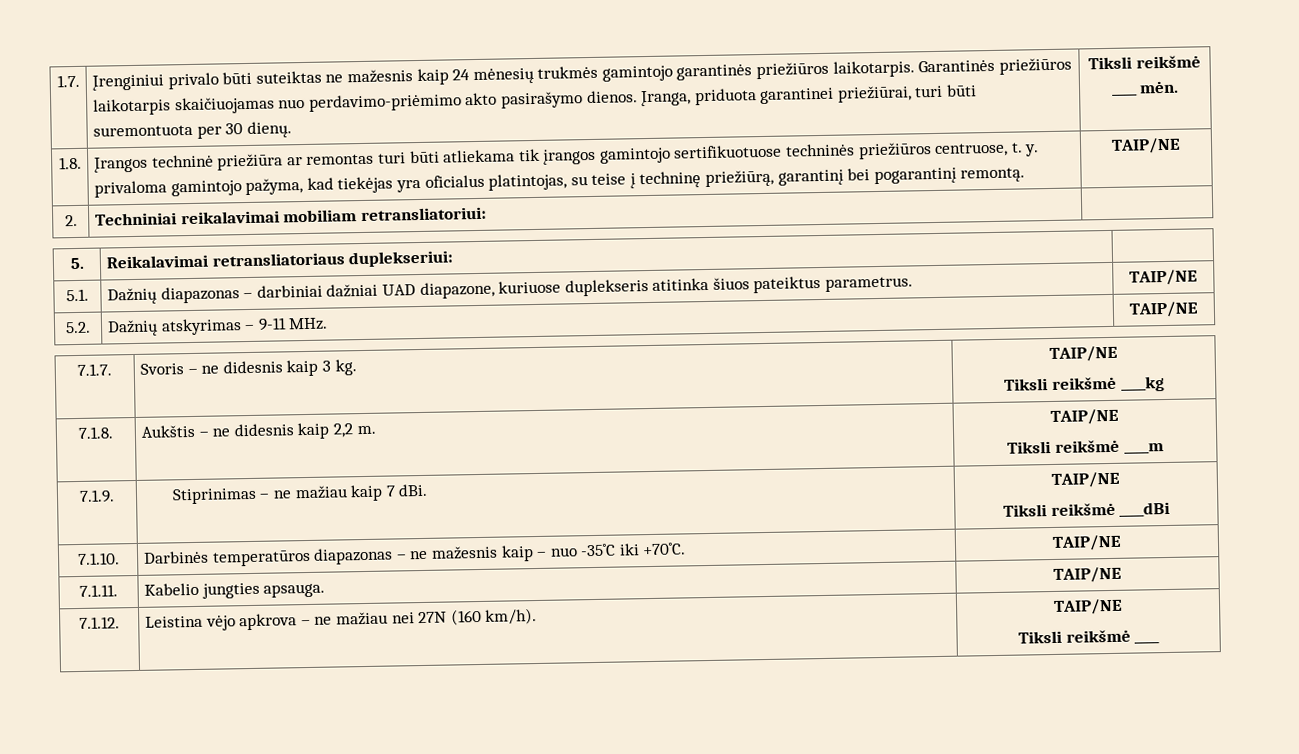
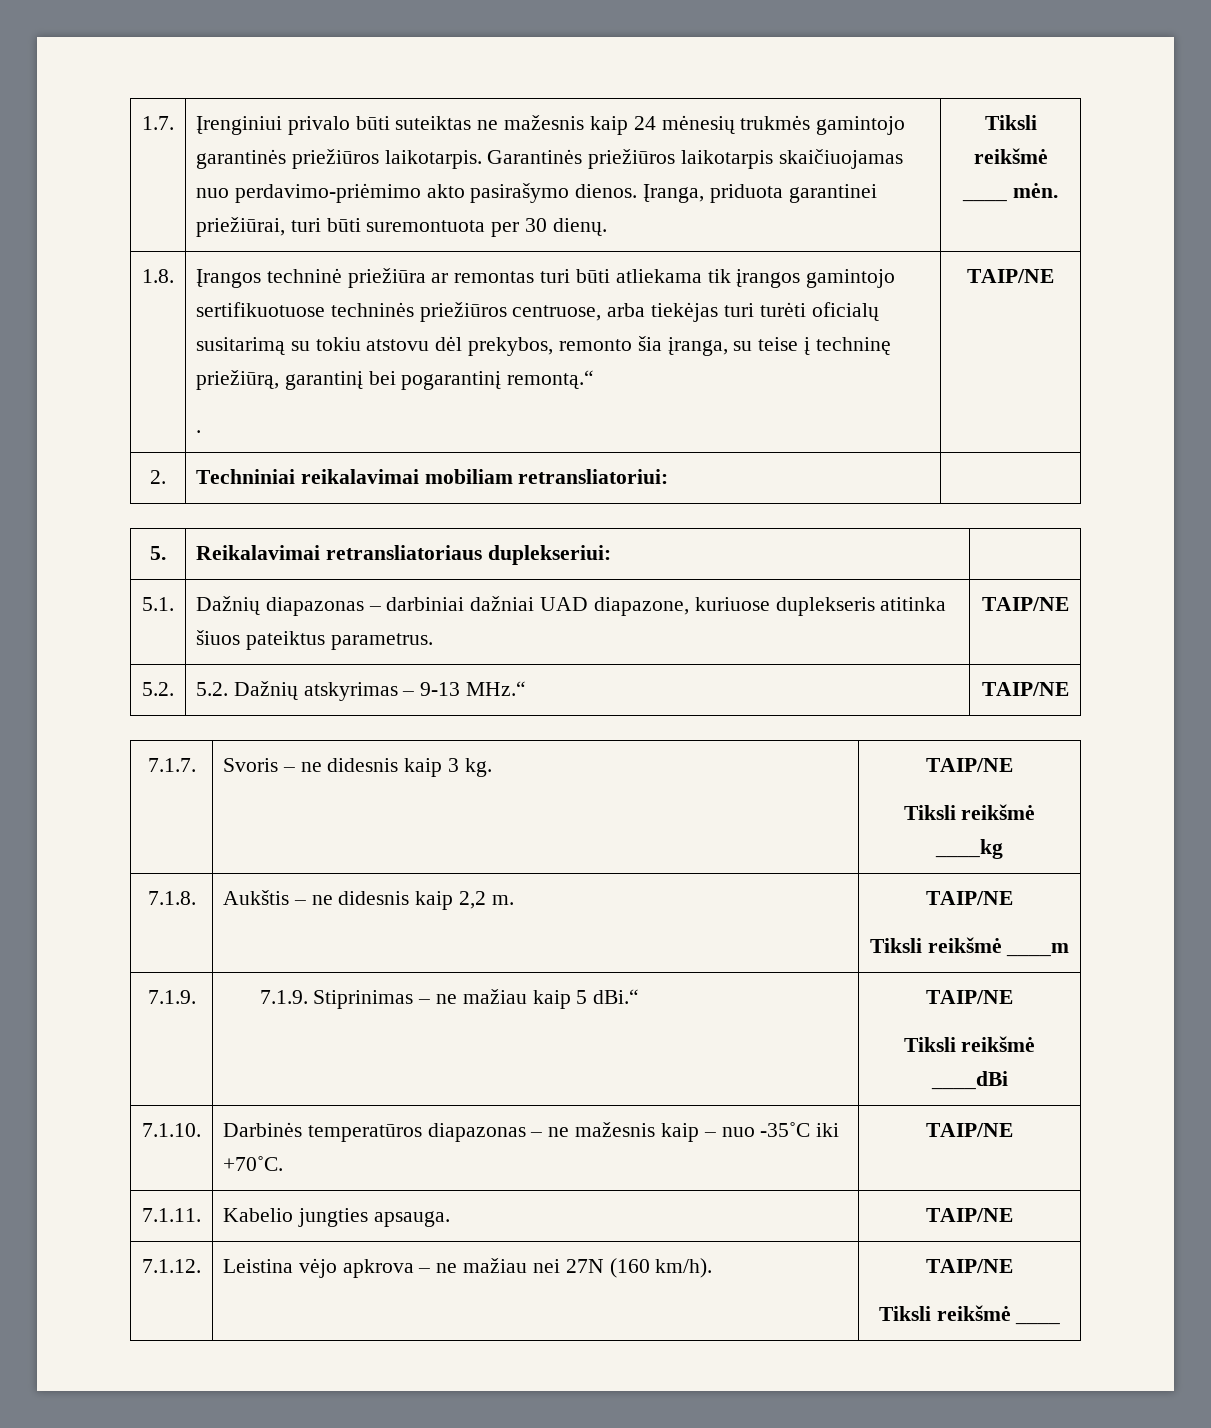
- Įrangos techninė priežiūra ar remontas turi būti atliekama tik įrangos gamintojo sertifikuotuose techninės priežiūros centruose, t. y. privaloma gamintojo pažyma, kad tiekėjas yra oficialus platintojas, su teise į techninę priežiūrą, garantinį bei pogarantinį remontą.
+ Įrangos techninė priežiūra ar remontas turi būti atliekama tik įrangos gamintojo sertifikuotuose techninės priežiūros centruose, arba tiekėjas turi turėti oficialų susitarimą su tokiu atstovu dėl prekybos, remonto šia įranga, su teise į techninę priežiūrą, garantinį bei pogarantinį remontą.“
+ .
- 5.2. | Dažnių atskyrimas – 9-11 MHz. | TAIP/NE
+ 5.2. | 5.2. Dažnių atskyrimas – 9-13 MHz.“ | TAIP/NE
- 7.1.9. | Stiprinimas – ne mažiau kaip 7 dBi. | TAIP/NE
+ 7.1.9. | 7.1.9. Stiprinimas – ne mažiau kaip 5 dBi.“ | TAIP/NE

